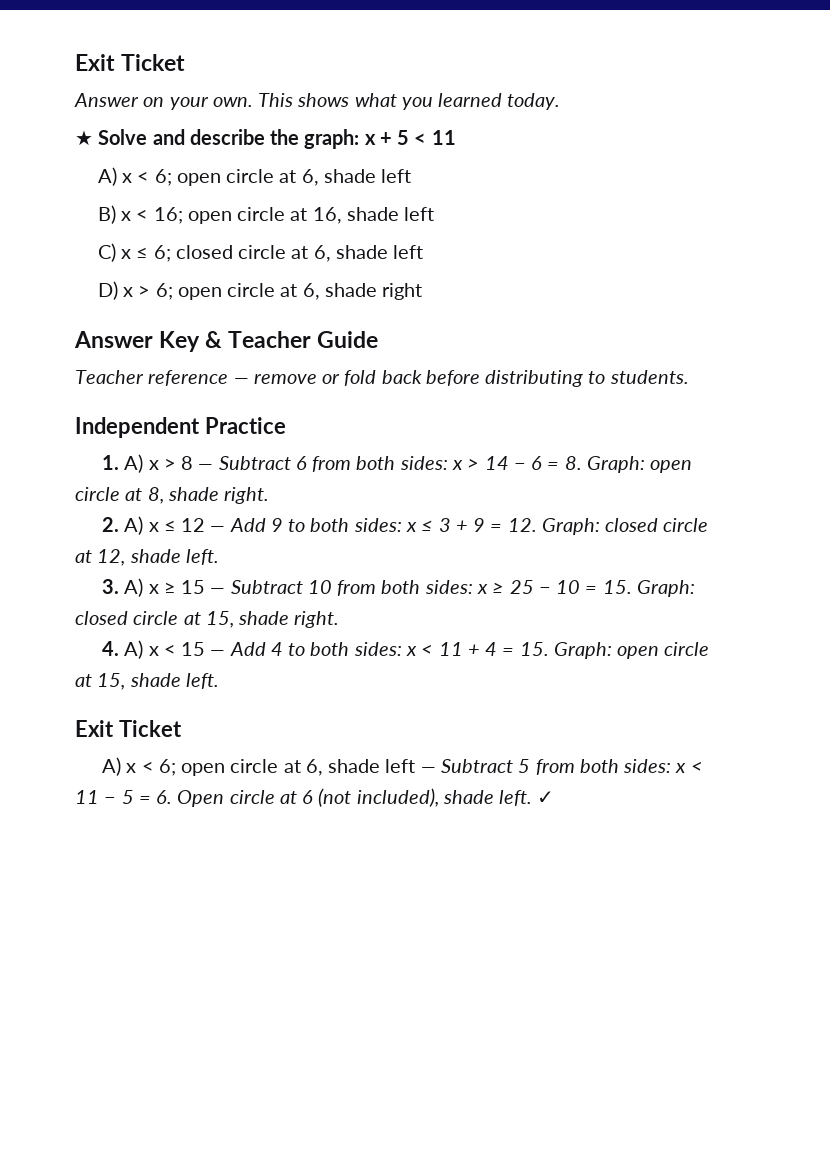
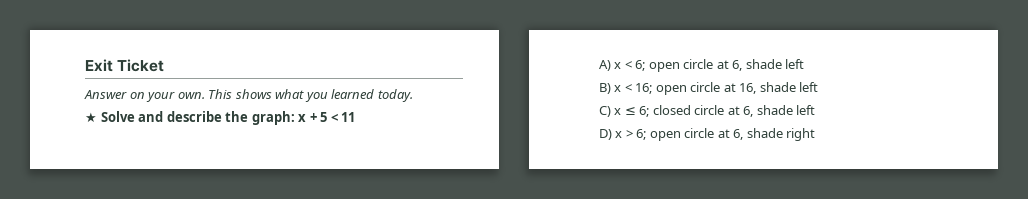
- Answer Key & Teacher Guide
- Teacher reference — remove or fold back before distributing to students.
- Independent Practice
- 1. A) x > 8 — Subtract 6 from both sides: x > 14 − 6 = 8. Graph: open circle at 8, shade right.
- 2. A) x ≤ 12 — Add 9 to both sides: x ≤ 3 + 9 = 12. Graph: closed circle at 12, shade left.
- 3. A) x ≥ 15 — Subtract 10 from both sides: x ≥ 25 − 10 = 15. Graph: closed circle at 15, shade right.
- 4. A) x < 15 — Add 4 to both sides: x < 11 + 4 = 15. Graph: open circle at 15, shade left.
- Exit Ticket
- A) x < 6; open circle at 6, shade left — Subtract 5 from both sides: x < 11 − 5 = 6. Open circle at 6 (not included), shade left. ✓

